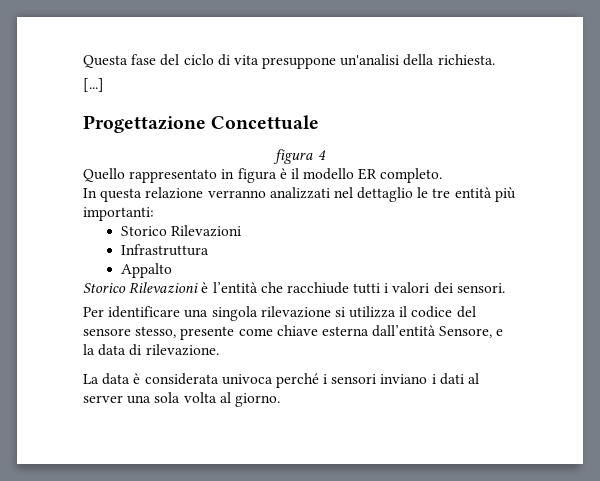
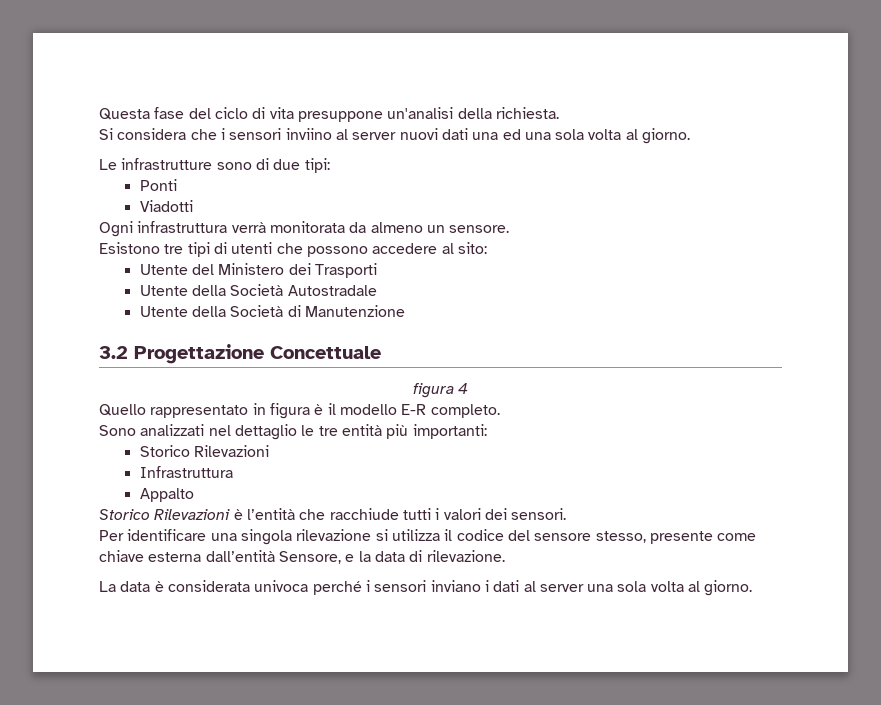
- [...]
- Progettazione Concettuale
+ Si considera che i sensori inviino al server nuovi dati una ed una sola volta al giorno.
+ Le infrastrutture sono di due tipi:
+ Ponti
+ Viadotti
+ Ogni infrastruttura verrà monitorata da almeno un sensore.
+ Esistono tre tipi di utenti che possono accedere al sito:
+ Utente del Ministero dei Trasporti
+ Utente della Società Autostradale
+ Utente della Società di Manutenzione
+ 3.2 Progettazione Concettuale
- Quello rappresentato in figura è il modello ER completo.
+ Quello rappresentato in figura è il modello E-R completo.
- In questa relazione verranno analizzati nel dettaglio le tre entità più importanti:
+ Sono analizzati nel dettaglio le tre entità più importanti:

